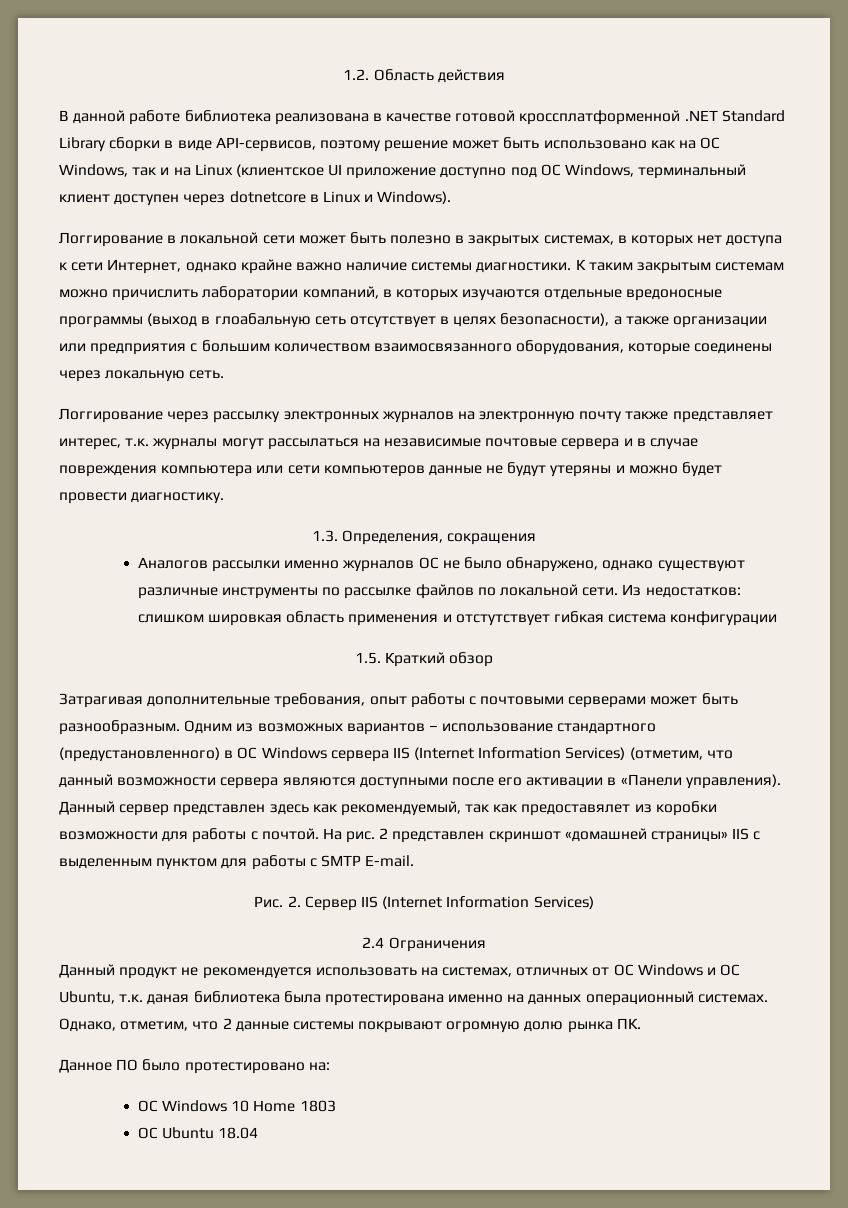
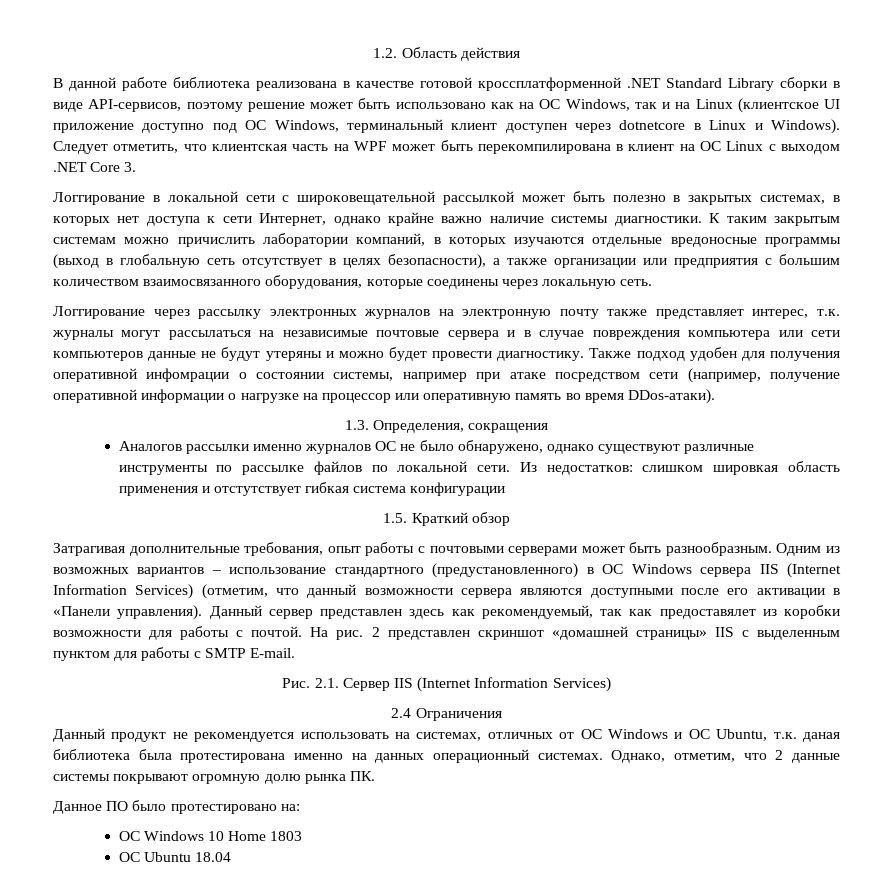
+ Следует отметить, что клиентская часть на WPF может быть перекомпилирована в клиент на ОС Linux с выходом .NET Core 3.
- Логгирование в локальной сети может быть полезно в закрытых системах, в которых нет доступа к сети Интернет, однако крайне важно наличие системы диагностики.
+ Логгирование в локальной сети c широковещательной рассылкой может быть полезно в закрытых системах, в которых нет доступа к сети Интернет, однако крайне важно наличие системы диагностики.
- К таким закрытым системам можно причислить лаборатории компаний, в которых изучаются отдельные вредоносные программы (выход в глоабальную сеть отсутствует в целях безопасности), а также организации или предприятия с большим количеством взаимосвязанного оборудования, которые соединены через локальную сеть.
+ К таким закрытым системам можно причислить лаборатории компаний, в которых изучаются отдельные вредоносные программы (выход в глобальную сеть отсутствует в целях безопасности), а также организации или предприятия с большим количеством взаимосвязанного оборудования, которые соединены через локальную сеть.
+ Также подход удобен для получения оперативной инфомрации о состоянии системы, например при атаке посредством сети (например, получение оперативной информации о нагрузке на процессор или оперативную память во время DDos-атаки).
- Рис. 2. Сервер IIS (Internet Information Services)
+ Рис. 2.1. Сервер IIS (Internet Information Services)

